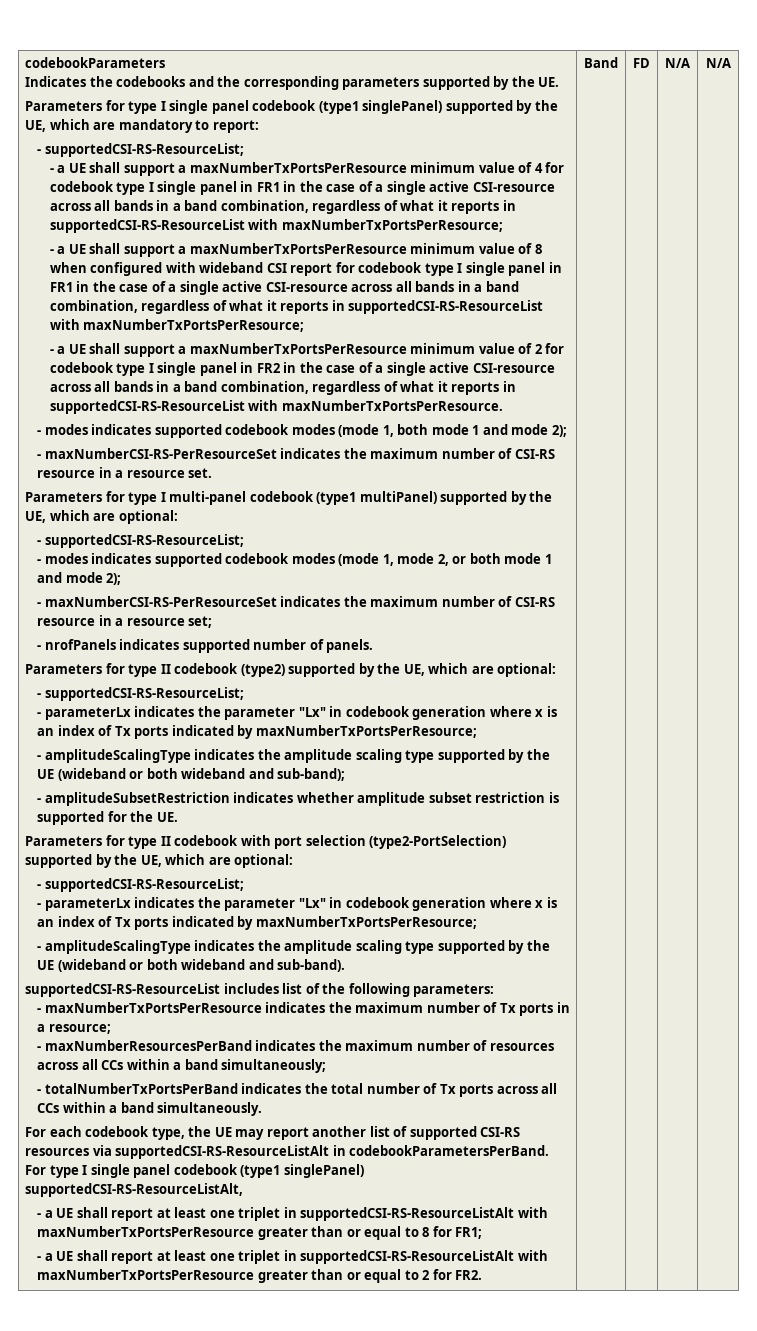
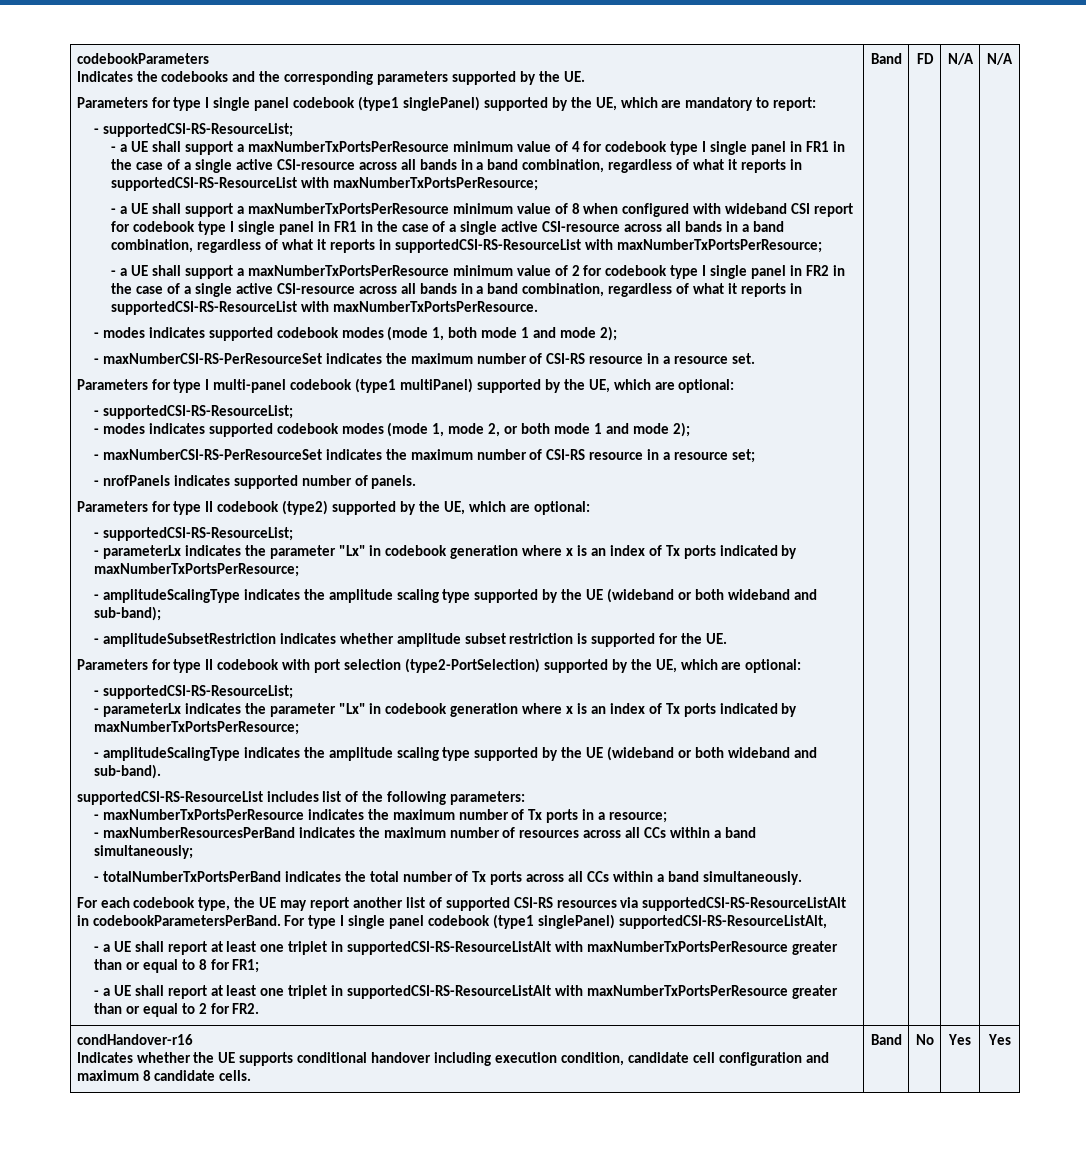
+ condHandover-r16
+ Indicates whether the UE supports conditional handover including execution condition, candidate cell configuration and maximum 8 candidate cells. | Band | No | Yes | Yes

